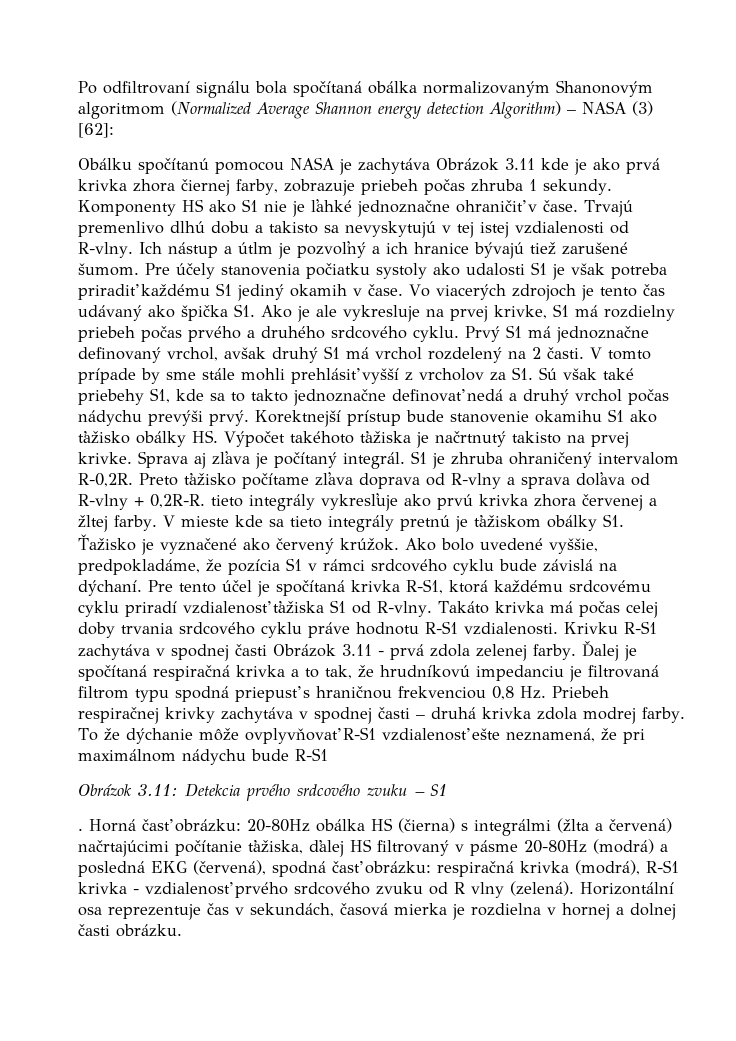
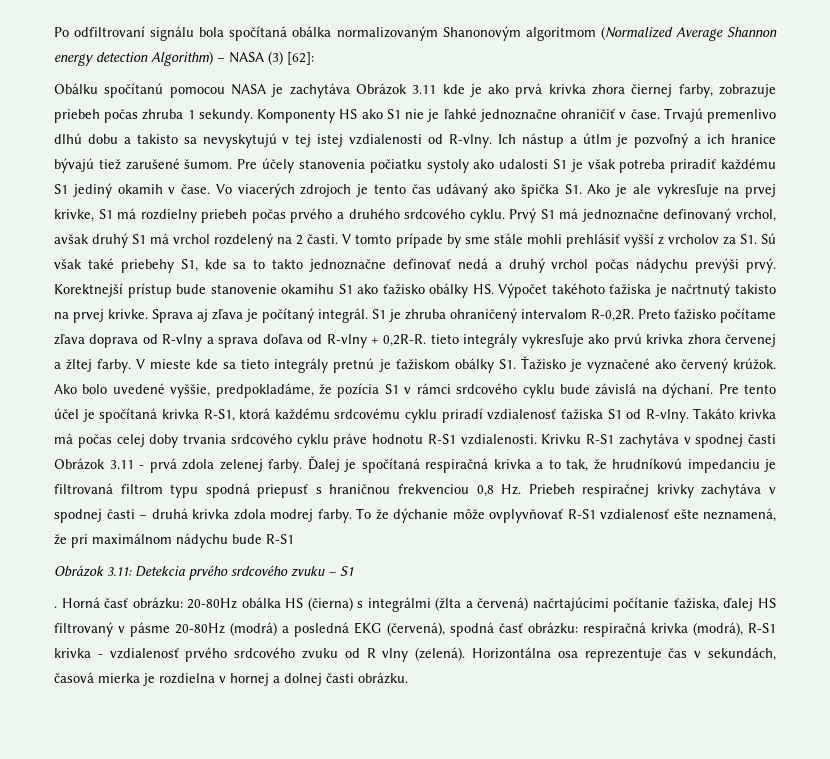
- Vo viacerých zdrojoch je tento čas udávaný ako špička S1. Ako je ale vykresluje na prvej krivke, S1 má rozdielny priebeh počas prvého a druhého srdcového cyklu.
+ Vo viacerých zdrojoch je tento čas udávaný ako špička S1. Ako je ale vykresľuje na prvej krivke, S1 má rozdielny priebeh počas prvého a druhého srdcového cyklu.
- Horizontální osa reprezentuje čas v sekundách, časová mierka je rozdielna v hornej a dolnej časti obrázku.
+ Horizontálna osa reprezentuje čas v sekundách, časová mierka je rozdielna v hornej a dolnej časti obrázku.

